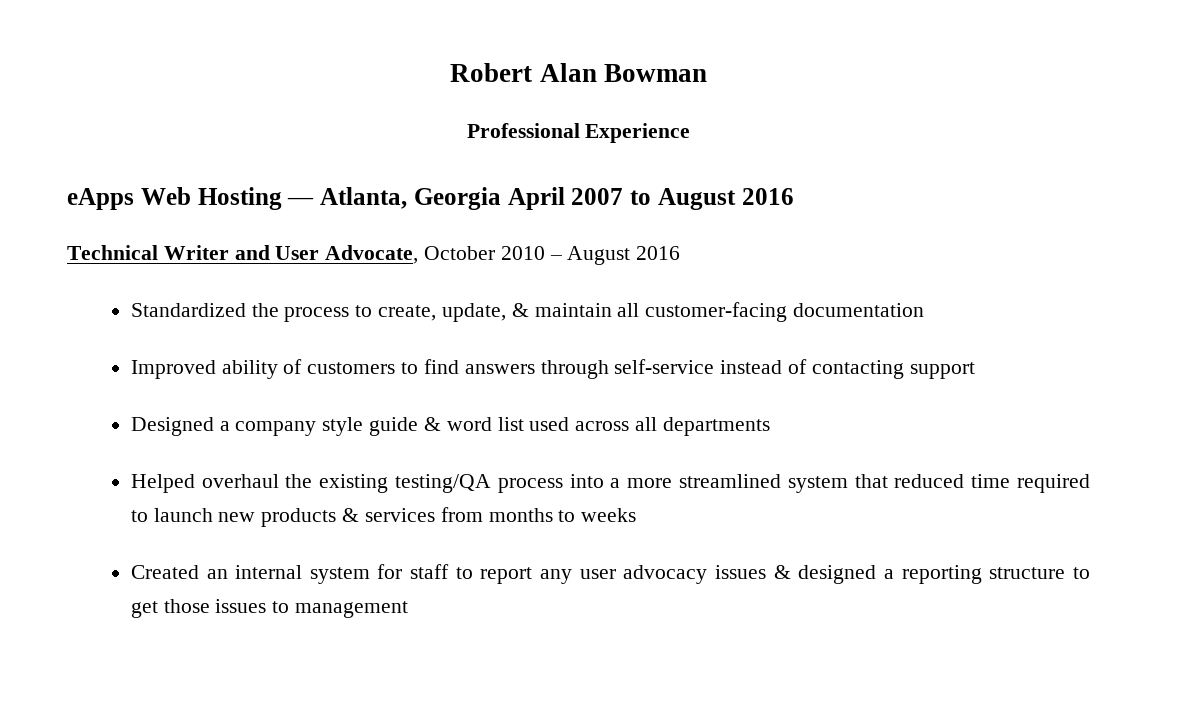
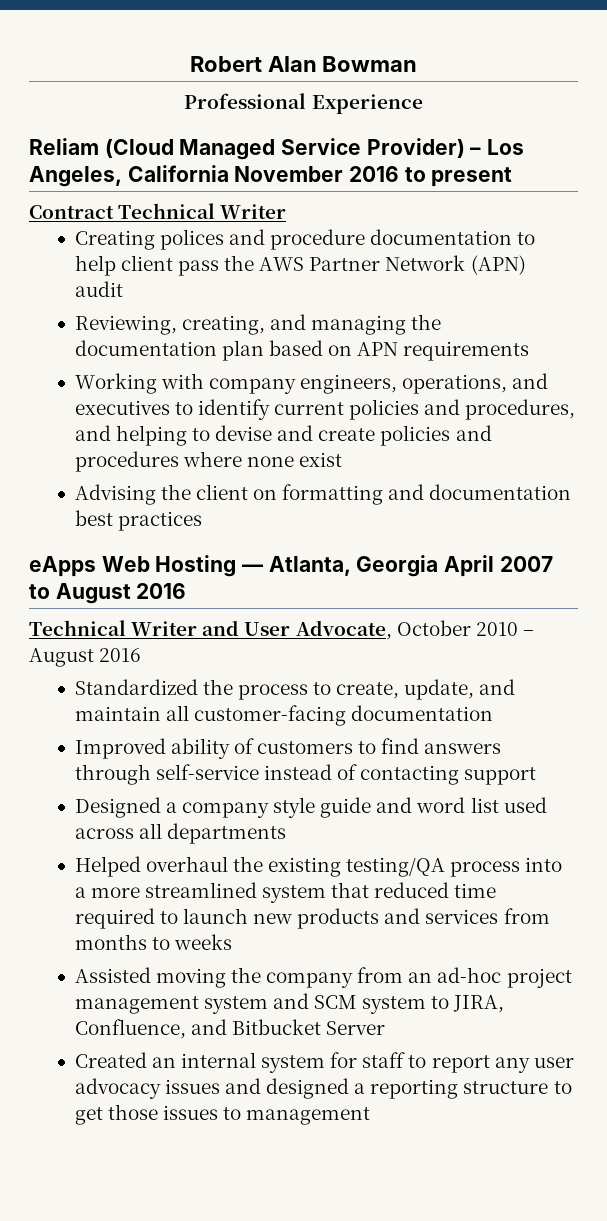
+ Reliam (Cloud Managed Service Provider) – Los Angeles, California November 2016 to present
+ Contract Technical Writer
+ Creating polices and procedure documentation to help client pass the AWS Partner Network (APN) audit
+ Reviewing, creating, and managing the documentation plan based on APN requirements
+ Working with company engineers, operations, and executives to identify current policies and procedures, and helping to devise and create policies and procedures where none exist
+ Advising the client on formatting and documentation best practices
- Standardized the process to create, update, & maintain all customer-facing documentation
+ Standardized the process to create, update, and maintain all customer-facing documentation
- Designed a company style guide & word list used across all departments
+ Designed a company style guide and word list used across all departments
- Helped overhaul the existing testing/QA process into a more streamlined system that reduced time required to launch new products & services from months to weeks
+ Helped overhaul the existing testing/QA process into a more streamlined system that reduced time required to launch new products and services from months to weeks
+ Assisted moving the company from an ad-hoc project management system and SCM system to JIRA, Confluence, and Bitbucket Server
- Created an internal system for staff to report any user advocacy issues & designed a reporting structure to get those issues to management
+ Created an internal system for staff to report any user advocacy issues and designed a reporting structure to get those issues to management

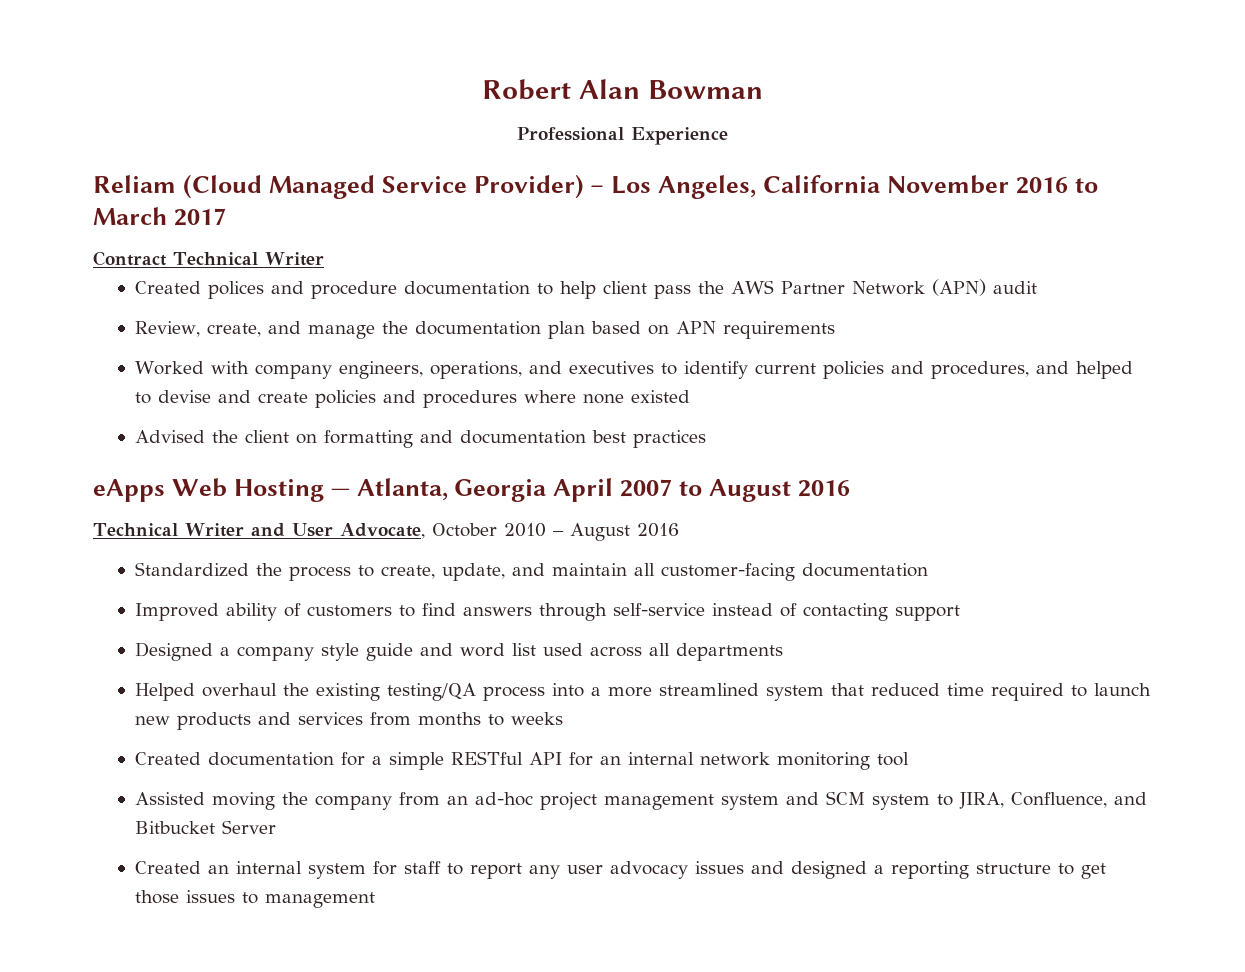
- Reliam (Cloud Managed Service Provider) – Los Angeles, California November 2016 to present
+ Reliam (Cloud Managed Service Provider) – Los Angeles, California November 2016 to March 2017
- Creating polices and procedure documentation to help client pass the AWS Partner Network (APN) audit
+ Created polices and procedure documentation to help client pass the AWS Partner Network (APN) audit
- Reviewing, creating, and managing the documentation plan based on APN requirements
+ Review, create, and manage the documentation plan based on APN requirements
- Working with company engineers, operations, and executives to identify current policies and procedures, and helping to devise and create policies and procedures where none exist
- Advising the client on formatting and documentation best practices
+ Worked with company engineers, operations, and executives to identify current policies and procedures, and helped to devise and create policies and procedures where none existed
+ Advised the client on formatting and documentation best practices
+ Created documentation for a simple RESTful API for an internal network monitoring tool

